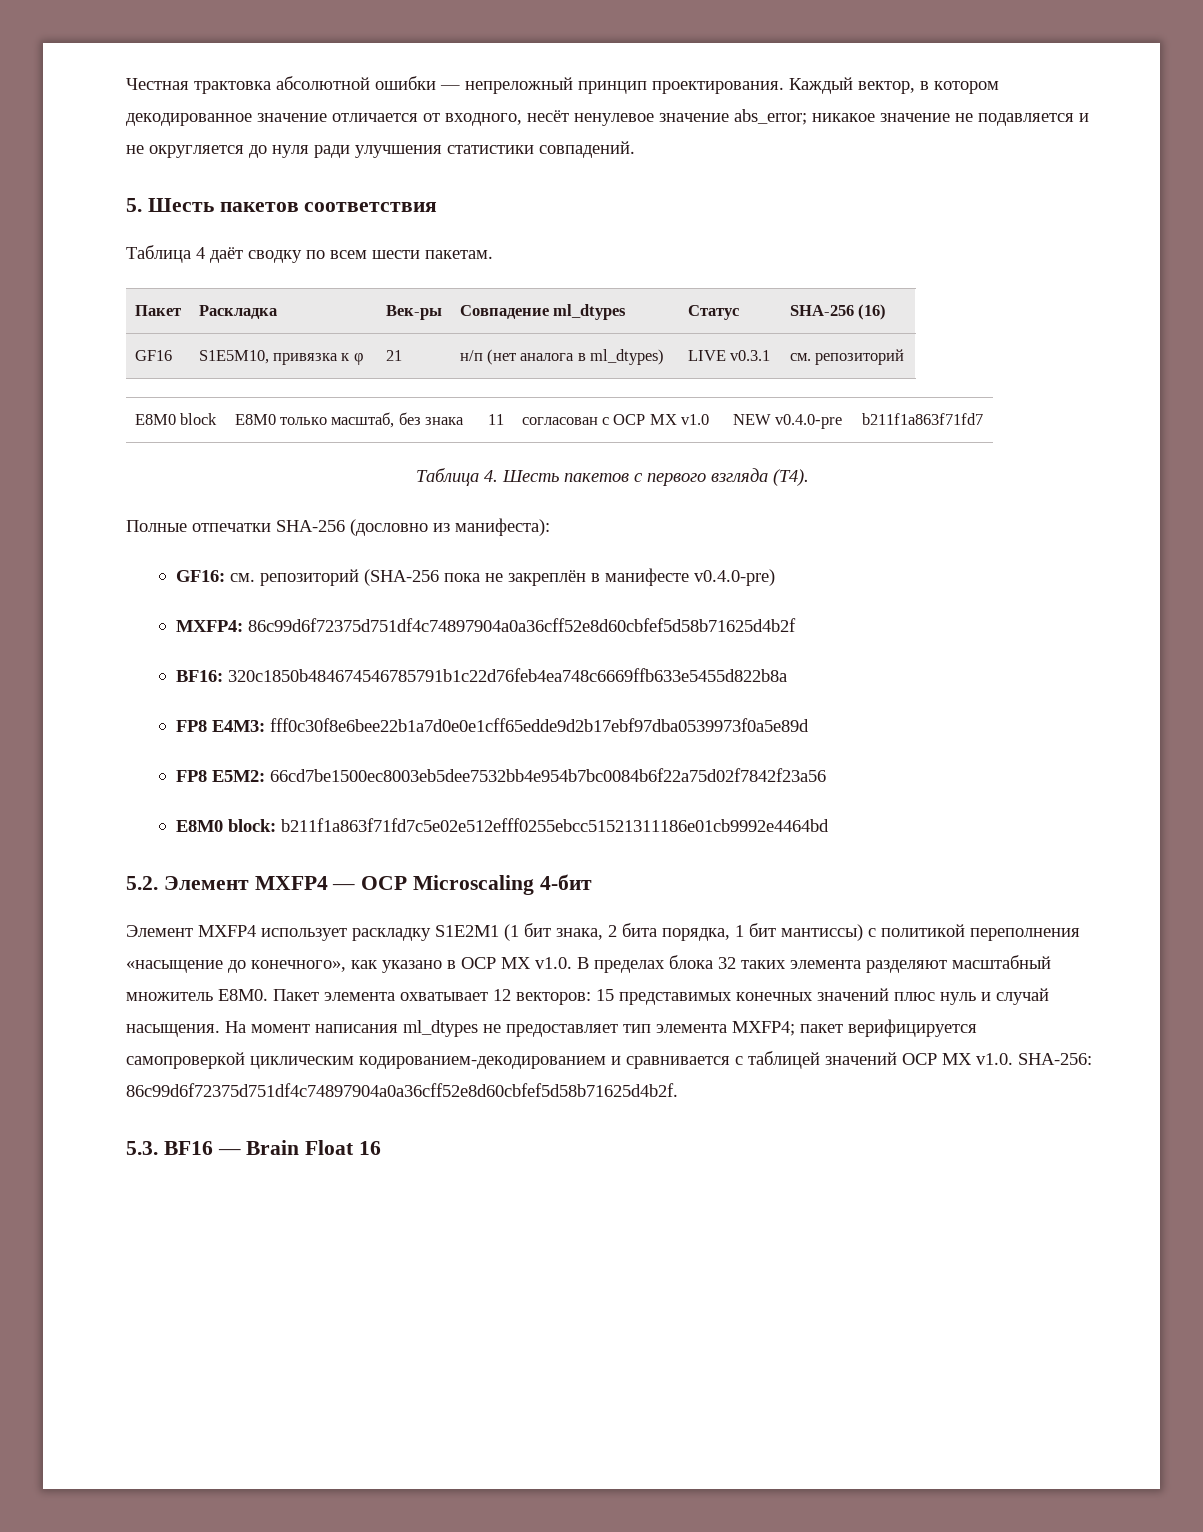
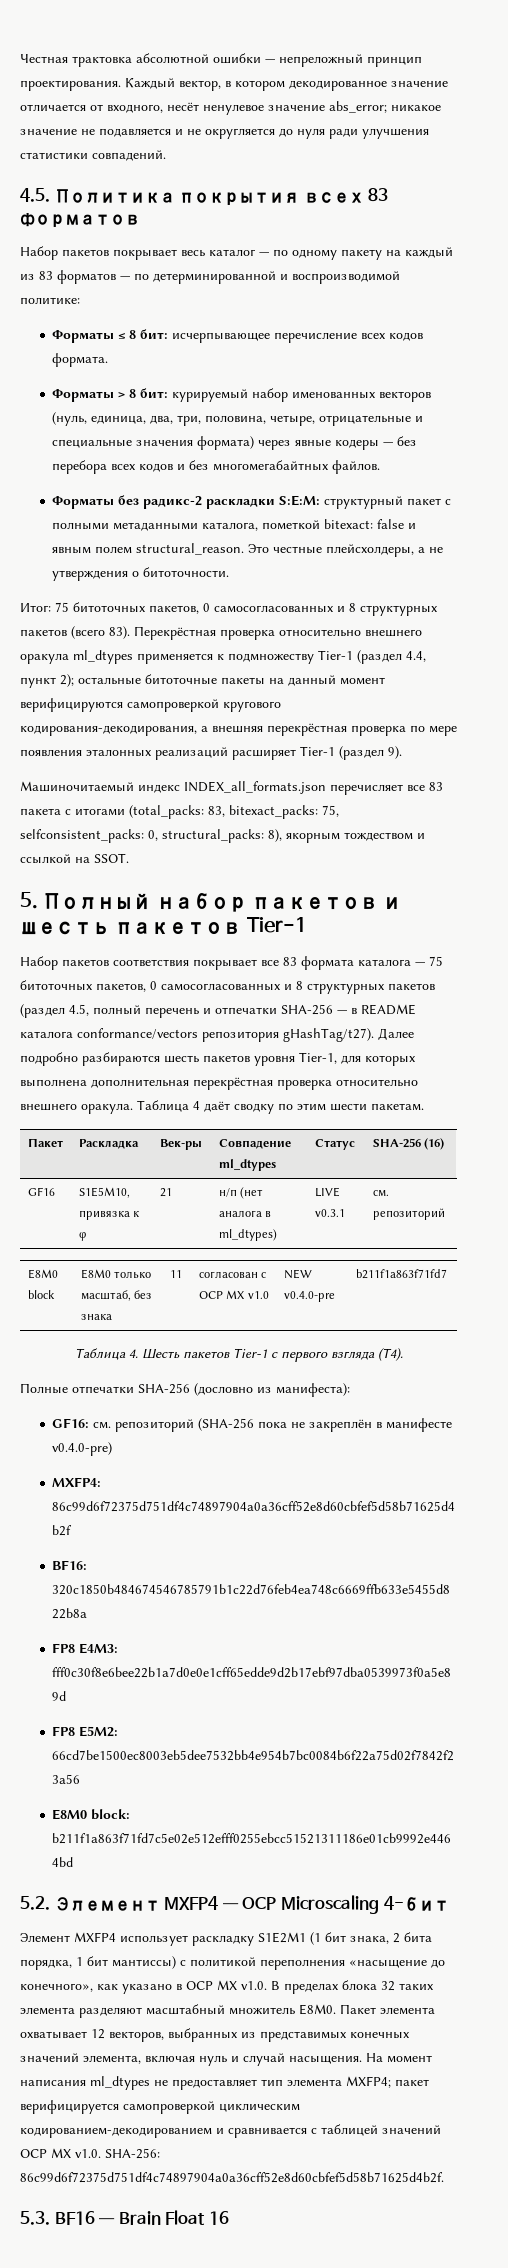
- 5. Шесть пакетов соответствия
- Таблица 4 даёт сводку по всем шести пакетам.
+ 4.5. Политика покрытия всех 83 форматов
+ Набор пакетов покрывает весь каталог — по одному пакету на каждый из 83 форматов — по детерминированной и воспроизводимой политике:
+ Форматы ≤ 8 бит: исчерпывающее перечисление всех кодов формата.
+ Форматы > 8 бит: курируемый набор именованных векторов (нуль, единица, два, три, половина, четыре, отрицательные и специальные значения формата) через явные кодеры — без перебора всех кодов и без многомегабайтных файлов.
+ Форматы без радикс-2 раскладки S:E:M: структурный пакет с полными метаданными каталога, пометкой bitexact: false и явным полем structural_reason. Это честные плейсхолдеры, а не утверждения о битоточности.
+ Итог: 75 битоточных пакетов, 0 самосогласованных и 8 структурных пакетов (всего 83). Перекрёстная проверка относительно внешнего оракула ml_dtypes применяется к подмножеству Tier-1 (раздел 4.4, пункт 2); остальные битоточные пакеты на данный момент верифицируются самопроверкой кругового кодирования-декодирования, а внешняя перекрёстная проверка по мере появления эталонных реализаций расширяет Tier-1 (раздел 9).
+ Машиночитаемый индекс INDEX_all_formats.json перечисляет все 83 пакета с итогами (total_packs: 83, bitexact_packs: 75, selfconsistent_packs: 0, structural_packs: 8), якорным тождеством и ссылкой на SSOT.
+ 5. Полный набор пакетов и шесть пакетов Tier-1
+ Набор пакетов соответствия покрывает все 83 формата каталога — 75 битоточных пакетов, 0 самосогласованных и 8 структурных пакетов (раздел 4.5, полный перечень и отпечатки SHA-256 — в README каталога conformance/vectors репозитория gHashTag/t27). Далее подробно разбираются шесть пакетов уровня Tier-1, для которых выполнена дополнительная перекрёстная проверка относительно внешнего оракула. Таблица 4 даёт сводку по этим шести пакетам.
- Таблица 4. Шесть пакетов с первого взгляда (T4).
+ Таблица 4. Шесть пакетов Tier-1 с первого взгляда (T4).
- Пакет элемента охватывает 12 векторов: 15 представимых конечных значений плюс нуль и случай насыщения.
+ Пакет элемента охватывает 12 векторов, выбранных из представимых конечных значений элемента, включая нуль и случай насыщения.

